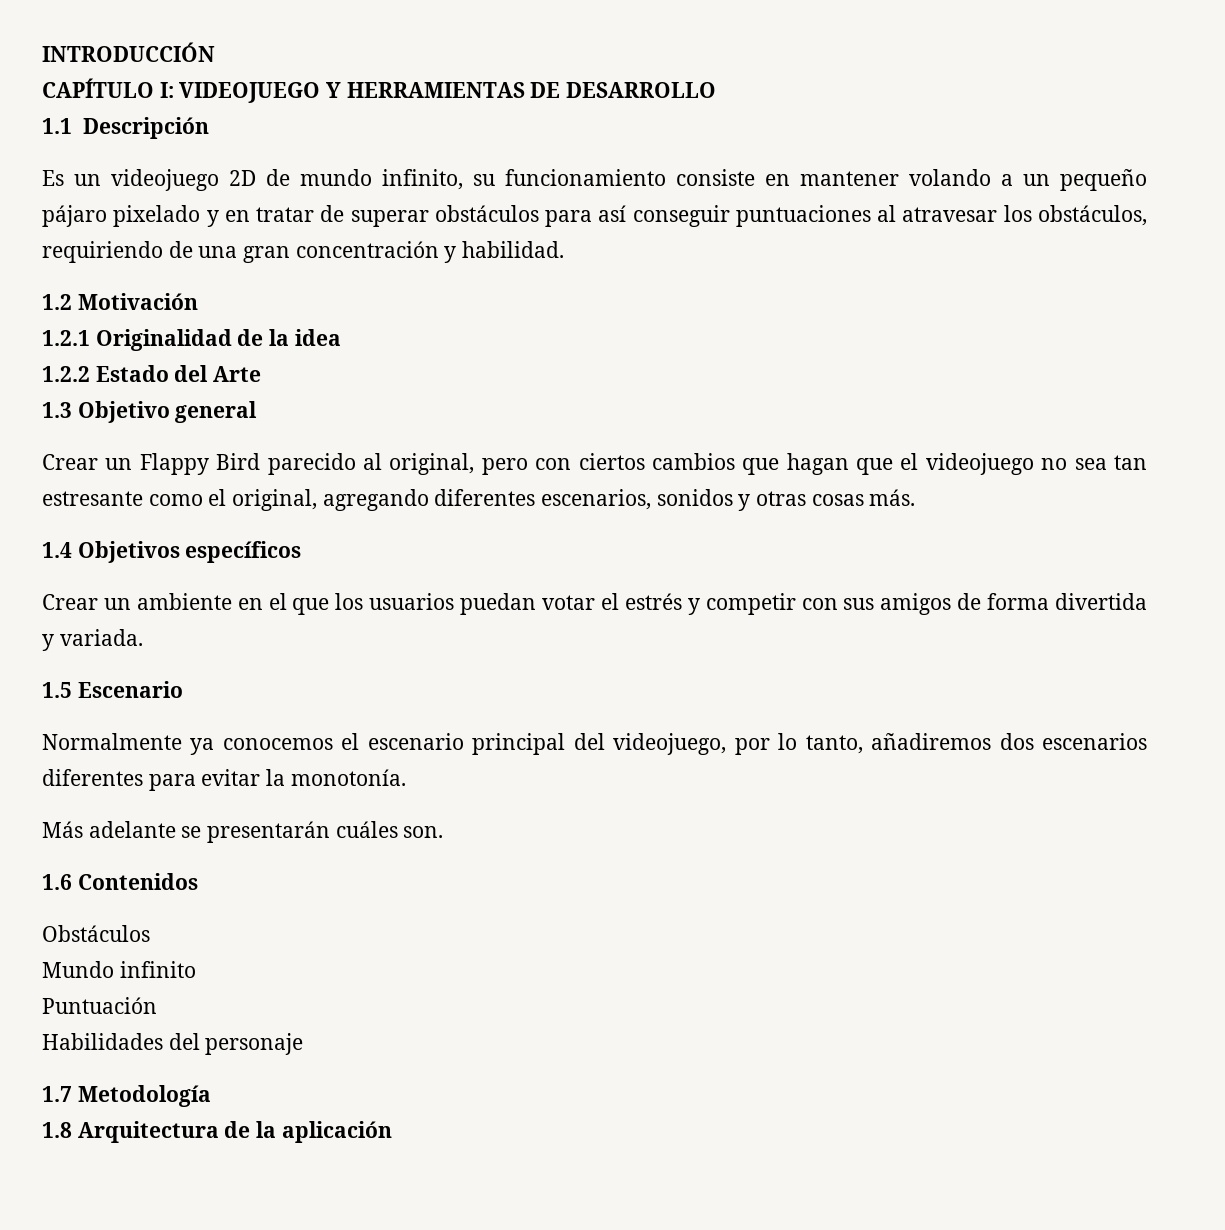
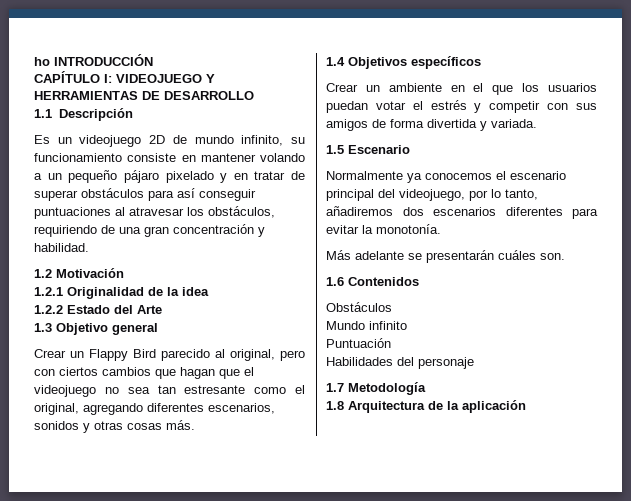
- INTRODUCCIÓN
+ ho INTRODUCCIÓN

